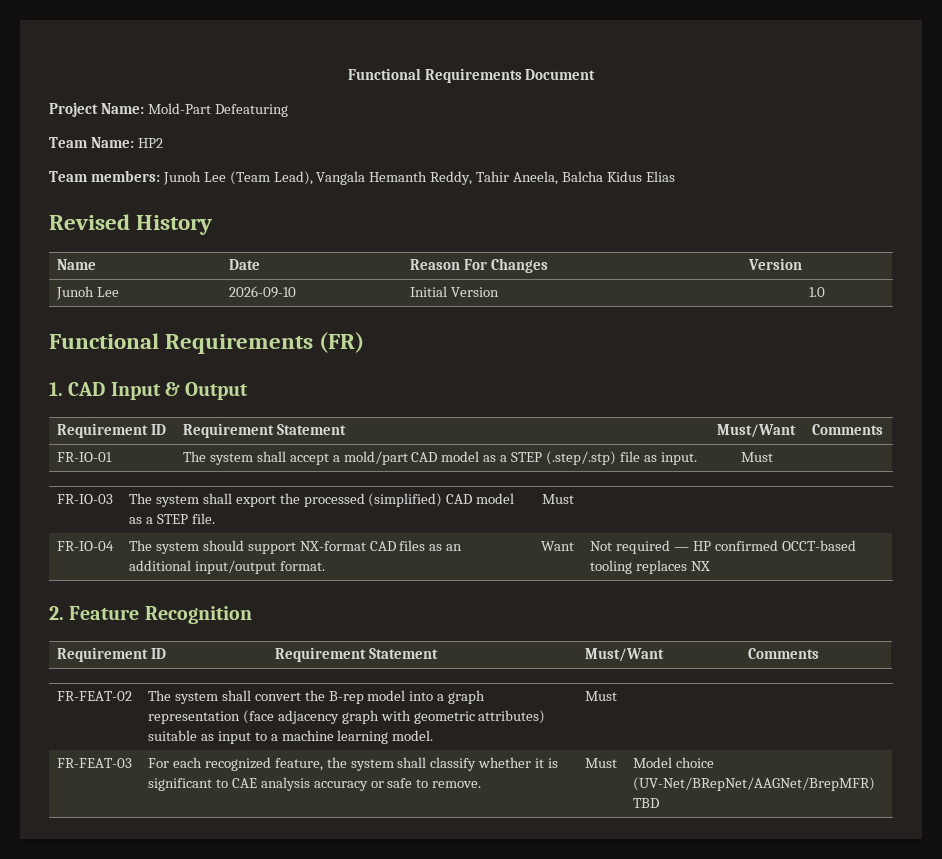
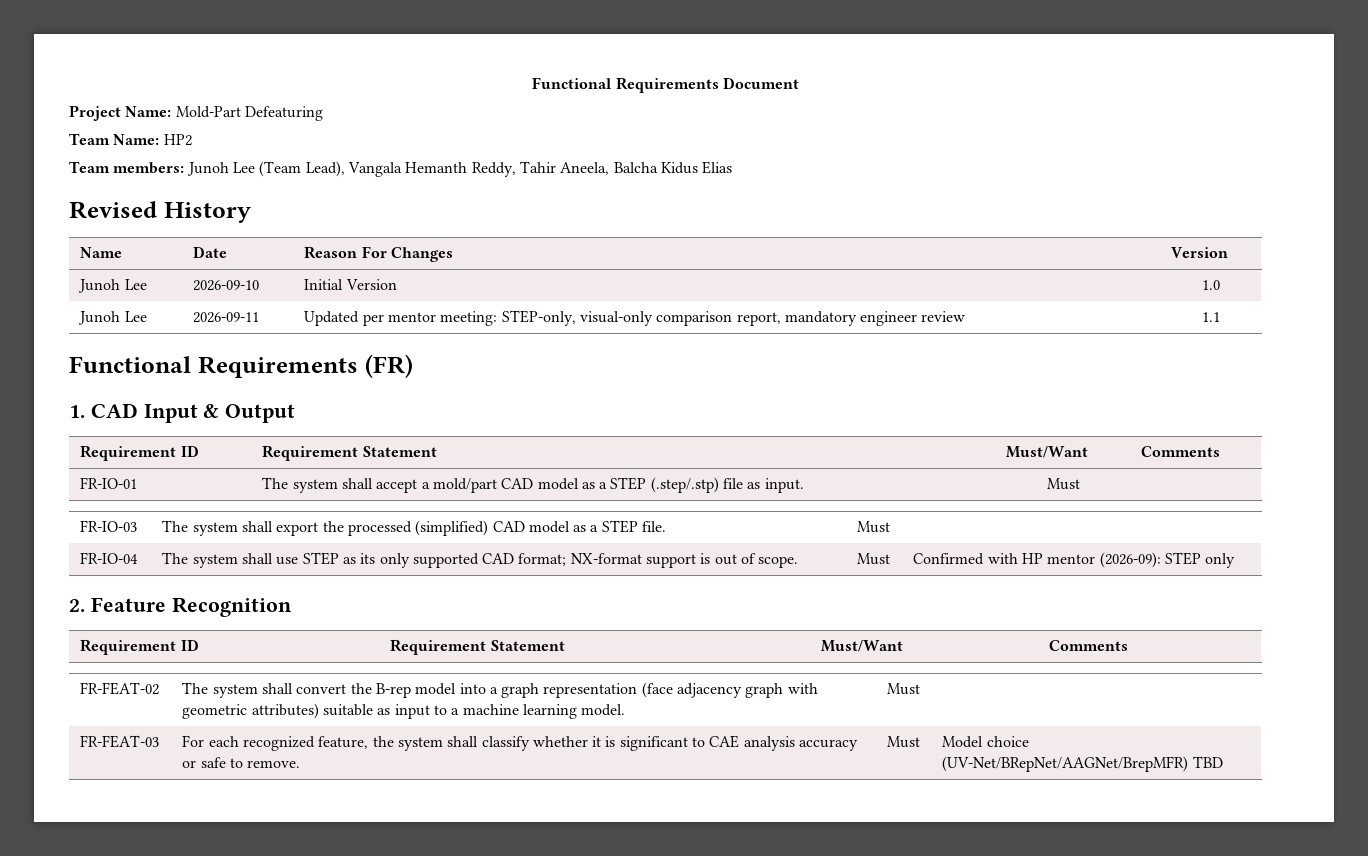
+ Junoh Lee | 2026-09-11 | Updated per mentor meeting: STEP-only, visual-only comparison report, mandatory engineer review | 1.1
- FR-IO-04 | The system should support NX-format CAD files as an additional input/output format. | Want | Not required — HP confirmed OCCT-based tooling replaces NX
+ FR-IO-04 | The system shall use STEP as its only supported CAD format; NX-format support is out of scope. | Must | Confirmed with HP mentor (2026-09): STEP only

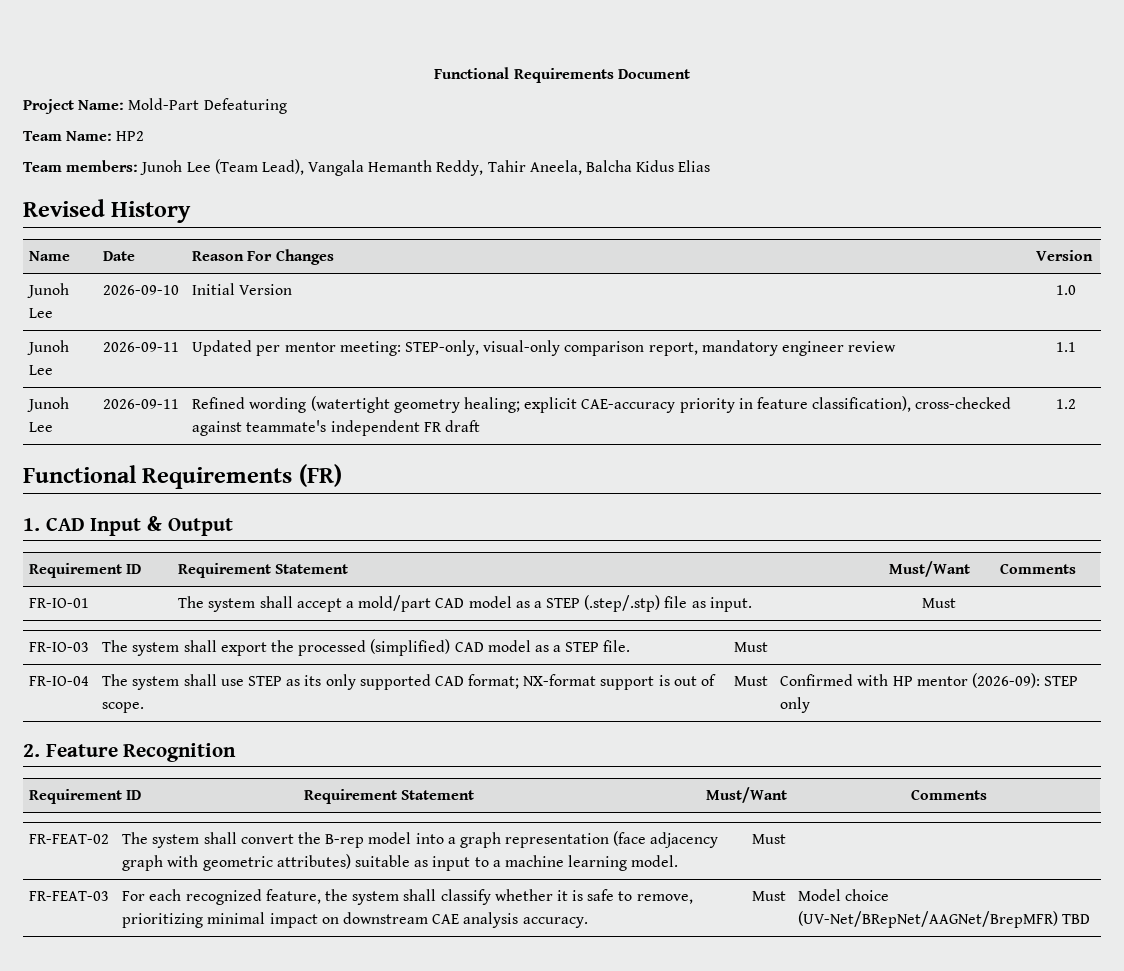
+ Junoh Lee | 2026-09-11 | Refined wording (watertight geometry healing; explicit CAE-accuracy priority in feature classification), cross-checked against teammate's independent FR draft | 1.2
- FR-FEAT-03 | For each recognized feature, the system shall classify whether it is significant to CAE analysis accuracy or safe to remove. | Must | Model choice (UV-Net/BRepNet/AAGNet/BrepMFR) TBD
+ FR-FEAT-03 | For each recognized feature, the system shall classify whether it is safe to remove, prioritizing minimal impact on downstream CAE analysis accuracy. | Must | Model choice (UV-Net/BRepNet/AAGNet/BrepMFR) TBD

